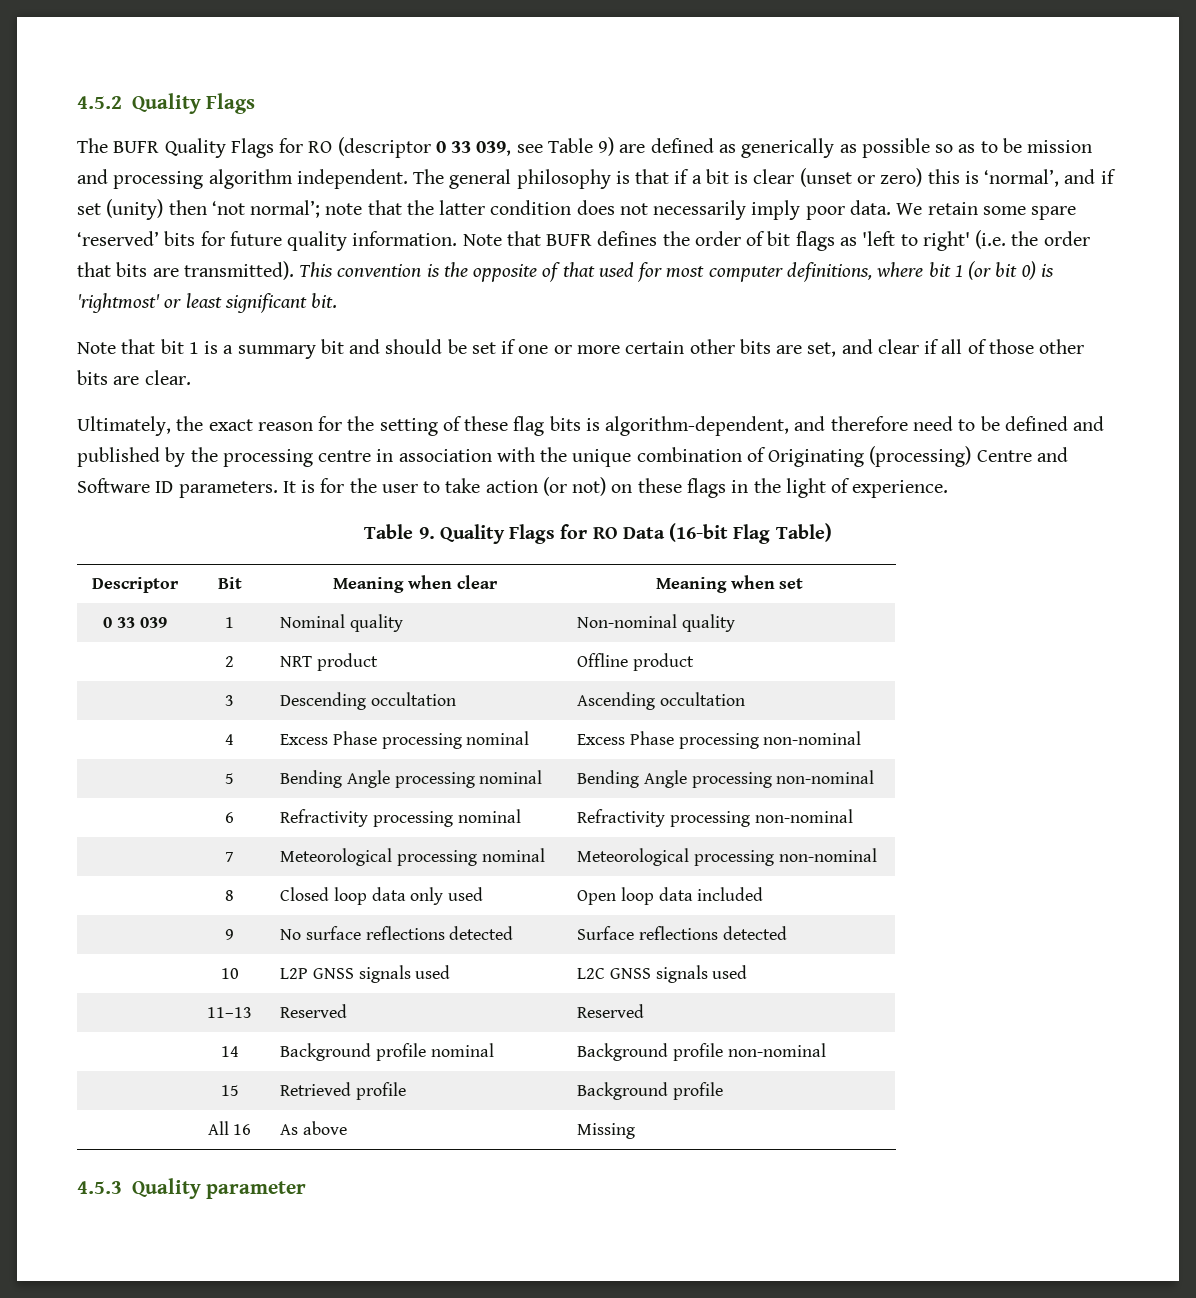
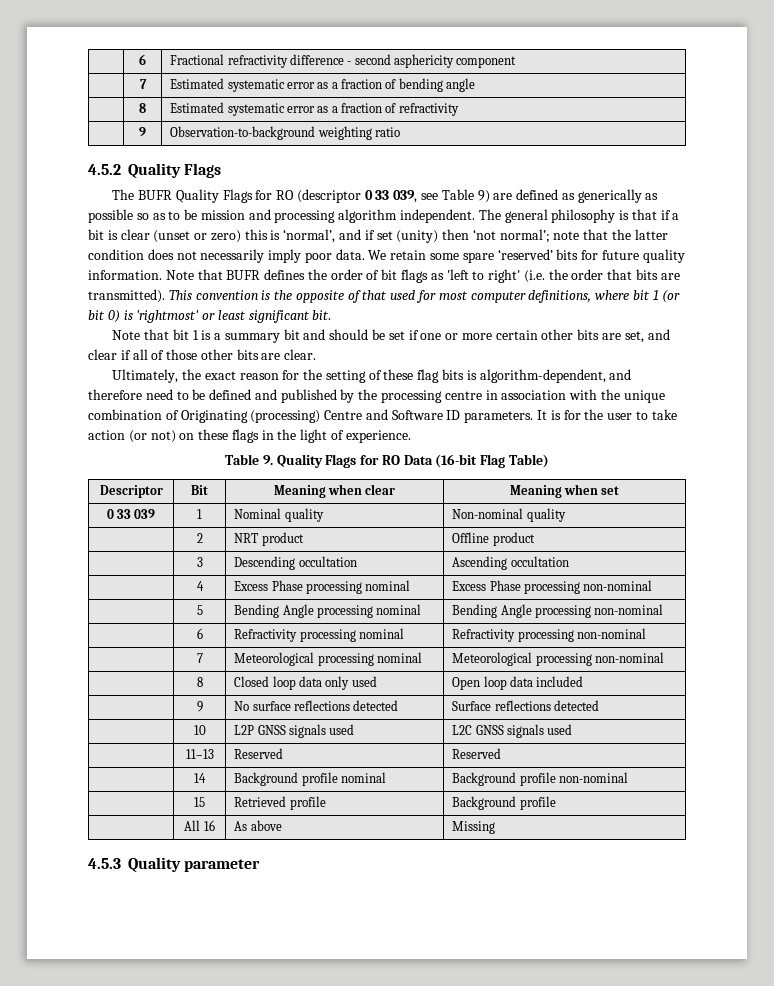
+ | 6 | Fractional refractivity difference - second asphericity component
+ | 7 | Estimated systematic error as a fraction of bending angle
+ | 8 | Estimated systematic error as a fraction of refractivity
+ | 9 | Observation-to-background weighting ratio

